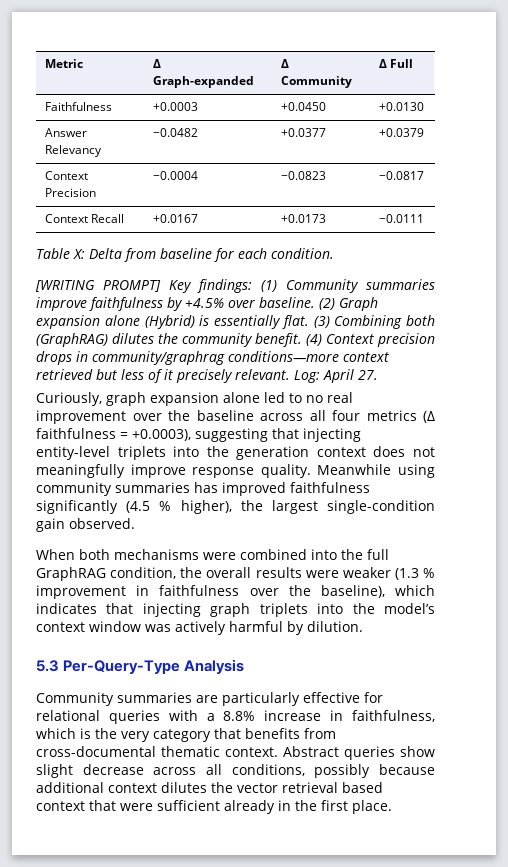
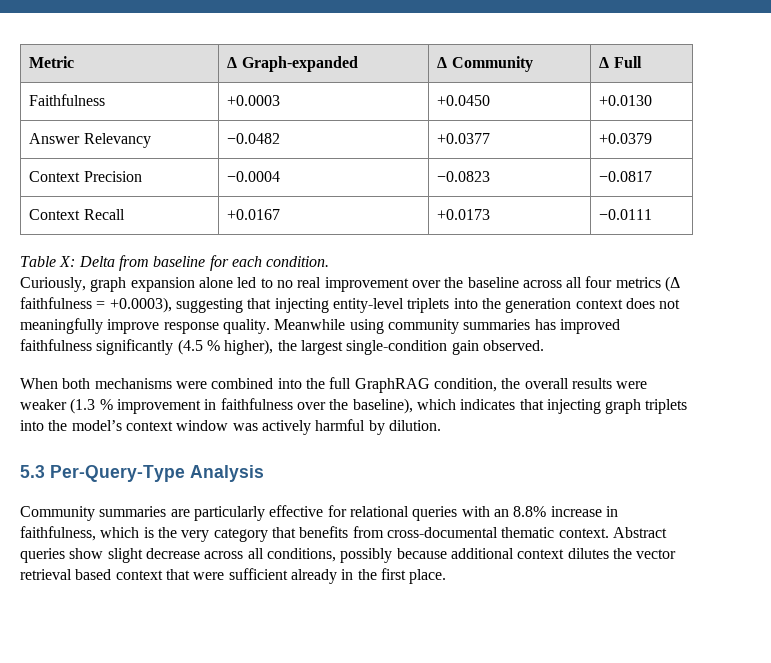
- [WRITING PROMPT] Key findings: (1) Community summaries improve faithfulness by +4.5% over baseline. (2) Graph expansion alone (Hybrid) is essentially flat. (3) Combining both (GraphRAG) dilutes the community benefit. (4) Context precision drops in community/graphrag conditions—more context retrieved but less of it precisely relevant. Log: April 27.
- Community summaries are particularly effective for relational queries with a 8.8% increase in faithfulness, which is the very category that benefits from cross-documental thematic context.
+ Community summaries are particularly effective for relational queries with an 8.8% increase in faithfulness, which is the very category that benefits from cross-documental thematic context.

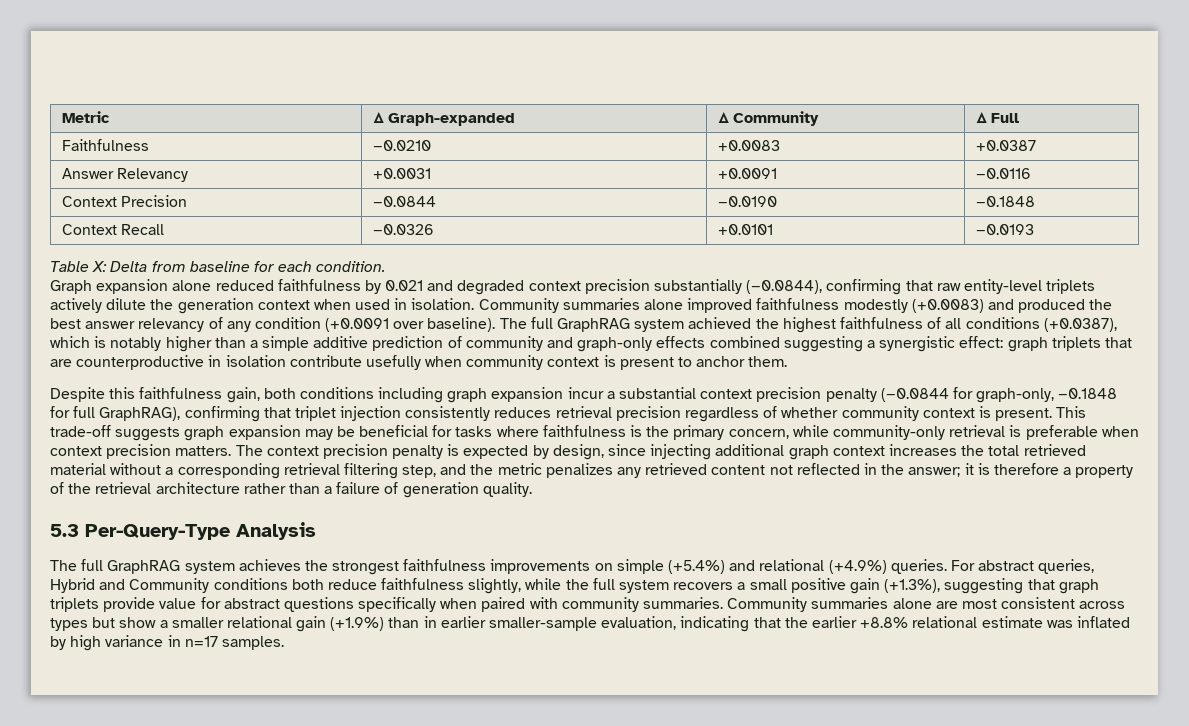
- Faithfulness | +0.0003 | +0.0450 | +0.0130
+ Faithfulness | −0.0210 | +0.0083 | +0.0387
- Answer Relevancy | −0.0482 | +0.0377 | +0.0379
+ Answer Relevancy | +0.0031 | +0.0091 | −0.0116
- Context Precision | −0.0004 | −0.0823 | −0.0817
+ Context Precision | −0.0844 | −0.0190 | −0.1848
- Context Recall | +0.0167 | +0.0173 | −0.0111
+ Context Recall | −0.0326 | +0.0101 | −0.0193
- Curiously, graph expansion alone led to no real improvement over the baseline across all four metrics (Δ faithfulness = +0.0003), suggesting that injecting entity-level triplets into the generation context does not meaningfully improve response quality. Meanwhile using community summaries has improved faithfulness significantly (4.5 % higher), the largest single-condition gain observed.
- When both mechanisms were combined into the full GraphRAG condition, the overall results were weaker (1.3 % improvement in faithfulness over the baseline), which indicates that injecting graph triplets into the model’s context window was actively harmful by dilution.
+ Graph expansion alone reduced faithfulness by 0.021 and degraded context precision substantially (−0.0844), confirming that raw entity-level triplets actively dilute the generation context when used in isolation. Community summaries alone improved faithfulness modestly (+0.0083) and produced the best answer relevancy of any condition (+0.0091 over baseline). The full GraphRAG system achieved the highest faithfulness of all conditions (+0.0387), which is notably higher than a simple additive prediction of community and graph-only effects combined suggesting a synergistic effect: graph triplets that are counterproductive in isolation contribute usefully when community context is present to anchor them.
+ Despite this faithfulness gain, both conditions including graph expansion incur a substantial context precision penalty (−0.0844 for graph-only, −0.1848 for full GraphRAG), confirming that triplet injection consistently reduces retrieval precision regardless of whether community context is present. This trade-off suggests graph expansion may be beneficial for tasks where faithfulness is the primary concern, while community-only retrieval is preferable when context precision matters. The context precision penalty is expected by design, since injecting additional graph context increases the total retrieved material without a corresponding retrieval filtering step, and the metric penalizes any retrieved content not reflected in the answer; it is therefore a property of the retrieval architecture rather than a failure of generation quality.
  5.3 Per-Query-Type Analysis
- Community summaries are particularly effective for relational queries with an 8.8% increase in faithfulness, which is the very category that benefits from cross-documental thematic context. Abstract queries show slight decrease across all conditions, possibly because additional context dilutes the vector retrieval based context that were sufficient already in the first place.
+ The full GraphRAG system achieves the strongest faithfulness improvements on simple (+5.4%) and relational (+4.9%) queries. For abstract queries, Hybrid and Community conditions both reduce faithfulness slightly, while the full system recovers a small positive gain (+1.3%), suggesting that graph triplets provide value for abstract questions specifically when paired with community summaries. Community summaries alone are most consistent across types but show a smaller relational gain (+1.9%) than in earlier smaller-sample evaluation, indicating that the earlier +8.8% relational estimate was inflated by high variance in n=17 samples.

